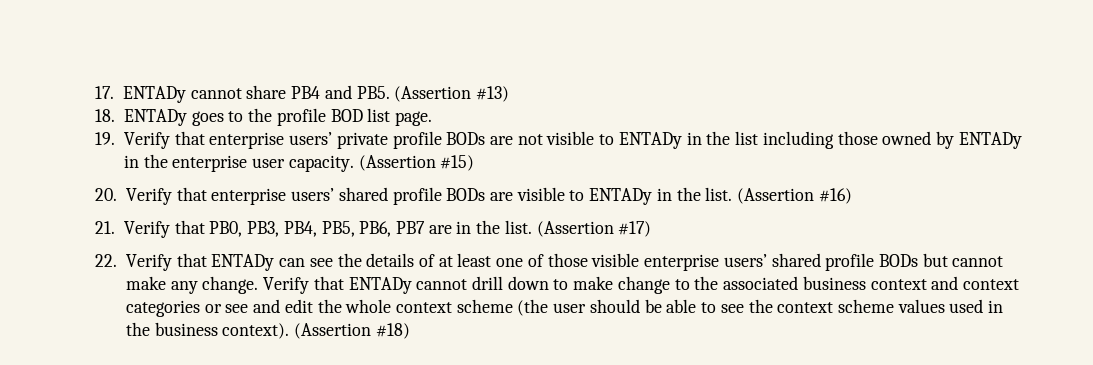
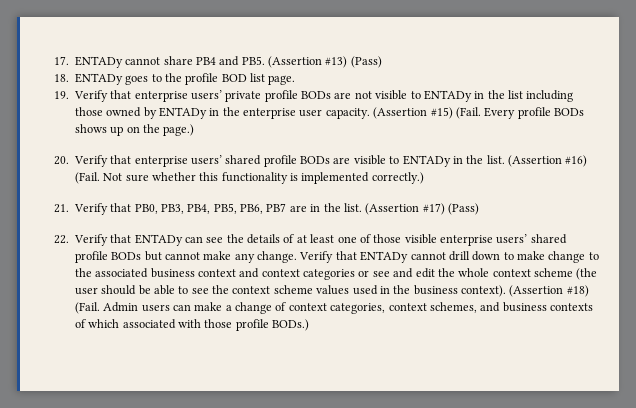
- 17. ENTADy cannot share PB4 and PB5. (Assertion #13)
+ 17. ENTADy cannot share PB4 and PB5. (Assertion #13) (Pass)
- (Assertion #15)
+ (Assertion #15) (Fail. Every profile BODs shows up on the page.)
- (Assertion #16)
+ (Assertion #16) (Fail. Not sure whether this functionality is implemented correctly.)
- (Assertion #17)
+ (Assertion #17) (Pass)
- (Assertion #18)
+ (Assertion #18) (Fail. Admin users can make a change of context categories, context schemes, and business contexts of which associated with those profile BODs.)

